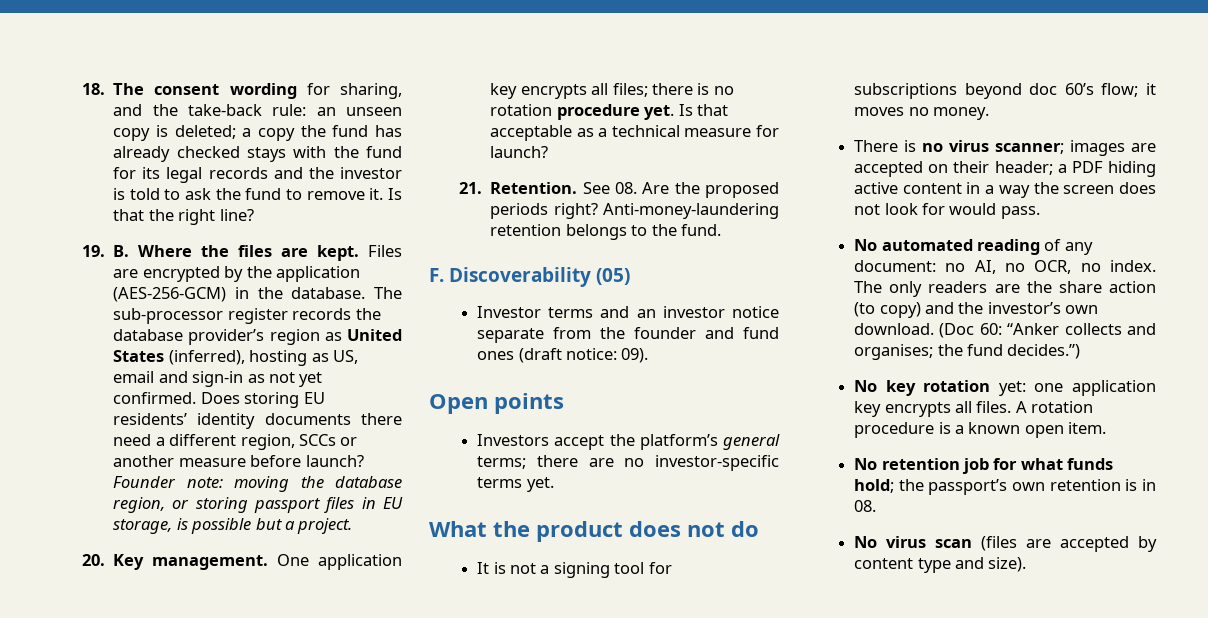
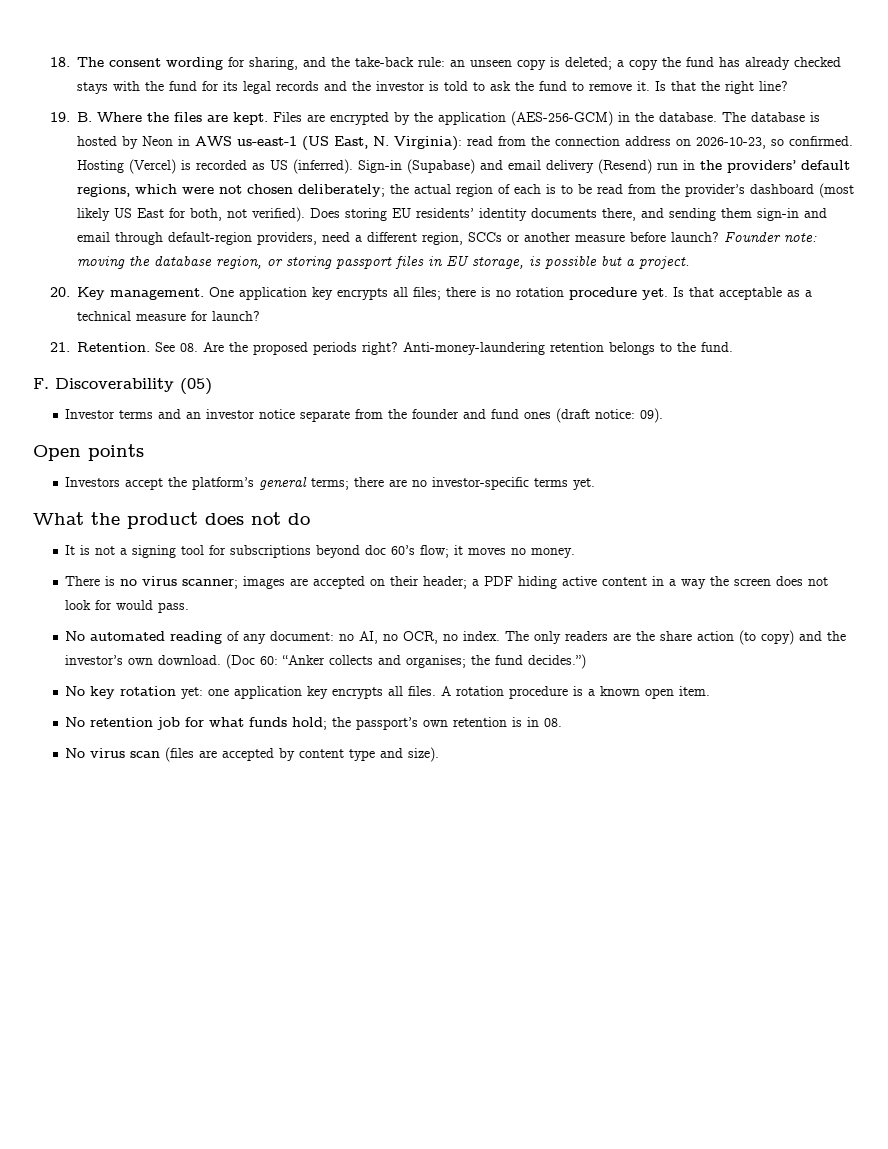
- The sub-processor register records the database provider’s region as United States (inferred), hosting as US, email and sign-in as not yet confirmed.
+ The database is hosted by Neon in AWS us-east-1 (US East, N. Virginia): read from the connection address on 2026-10-23, so confirmed. Hosting (Vercel) is recorded as US (inferred). Sign-in (Supabase) and email delivery (Resend) run in the providers’ default regions, which were not chosen deliberately; the actual region of each is to be read from the provider’s dashboard (most likely US East for both, not verified).
- Does storing EU residents’ identity documents there need a different region, SCCs or another measure before launch?
+ Does storing EU residents’ identity documents there, and sending them sign-in and email through default-region providers, need a different region, SCCs or another measure before launch?

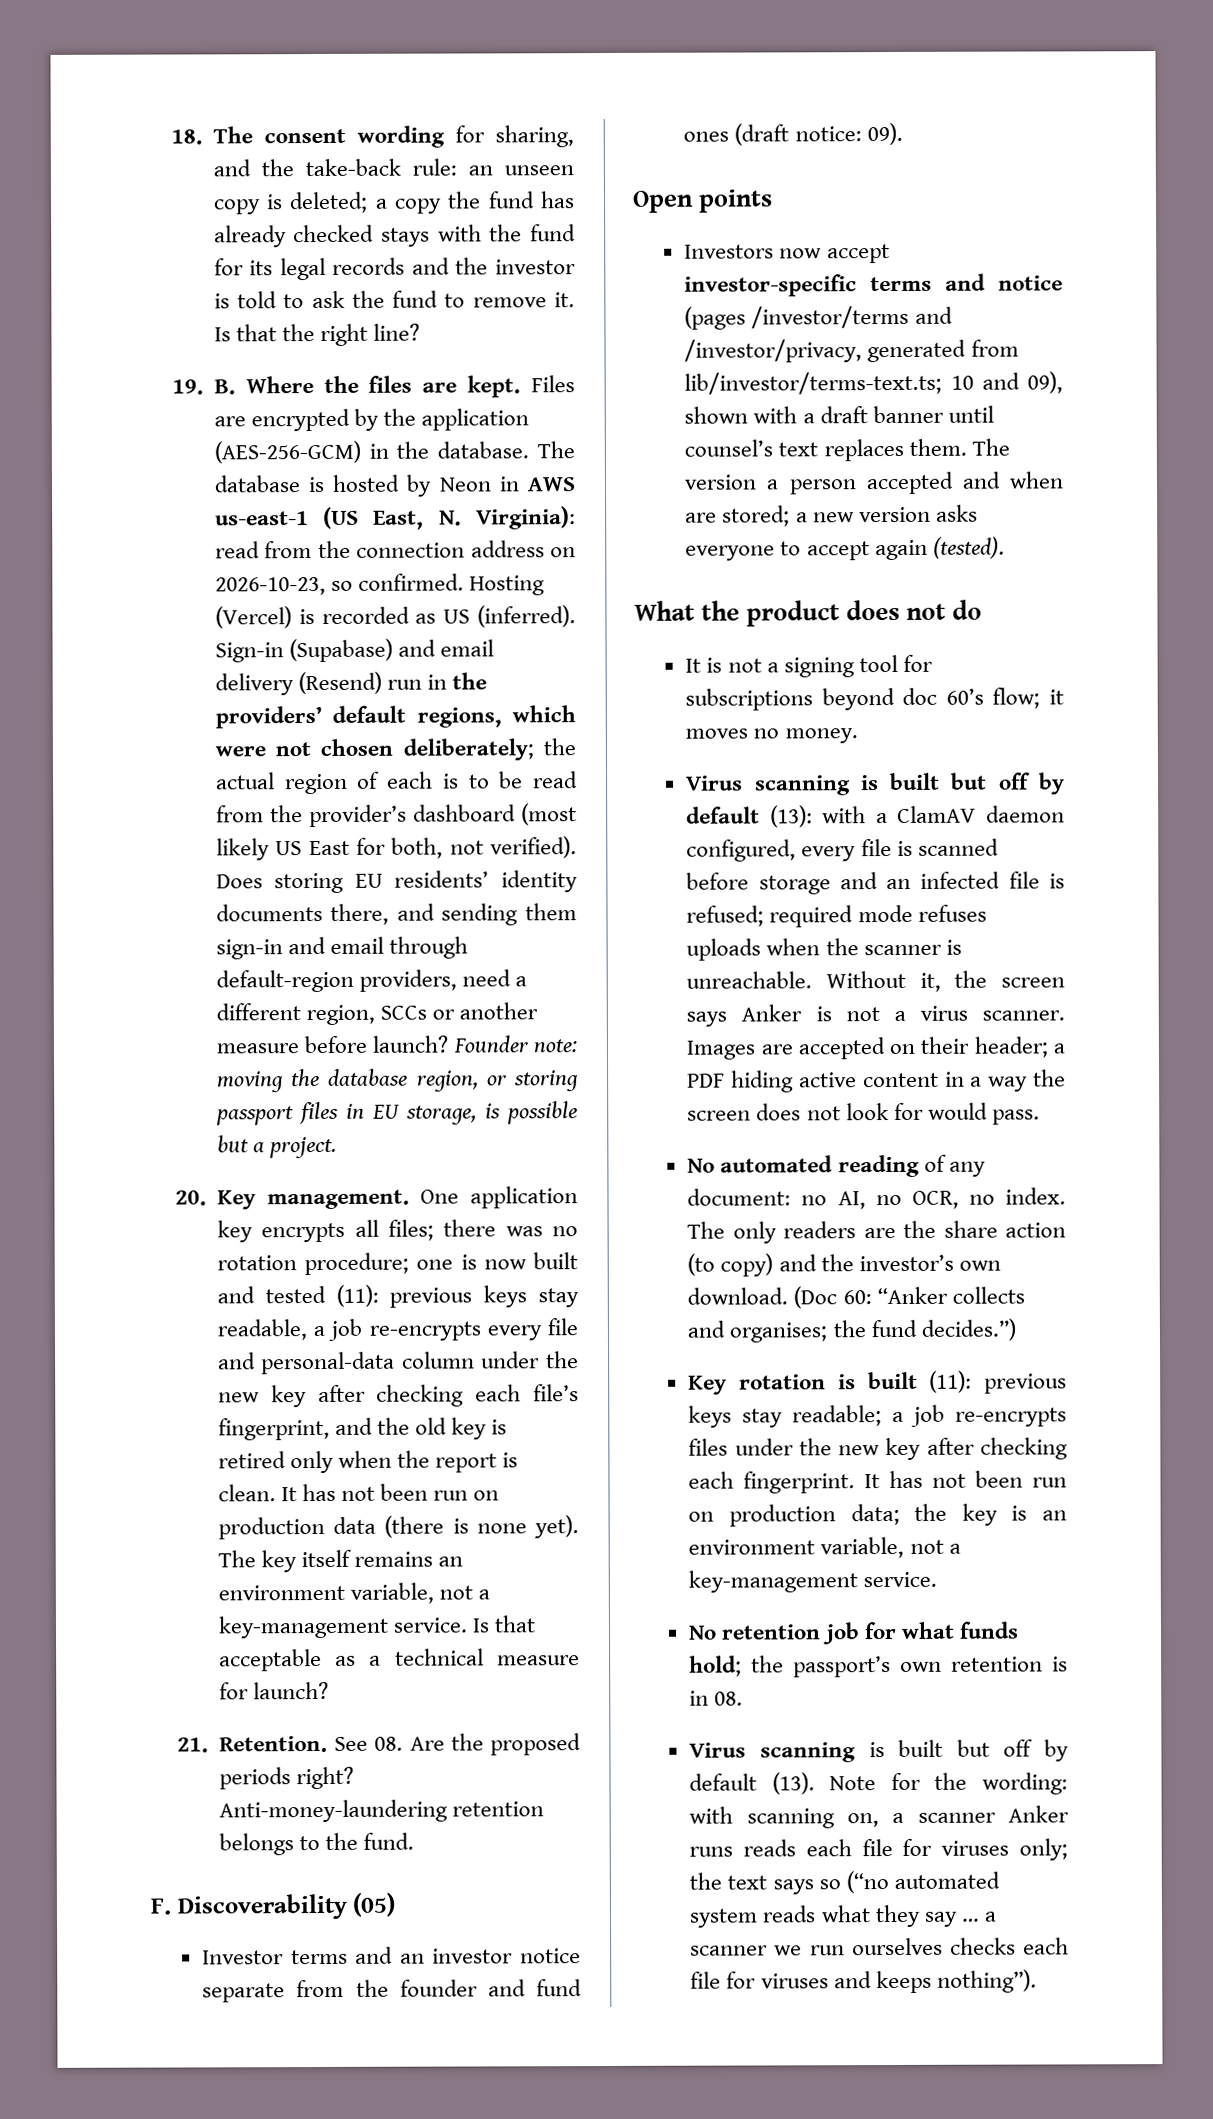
- One application key encrypts all files; there is no rotation procedure yet.
+ One application key encrypts all files; there was no rotation procedure; one is now built and tested (11): previous keys stay readable, a job re-encrypts every file and personal-data column under the new key after checking each file’s fingerprint, and the old key is retired only when the report is clean. It has not been run on production data (there is none yet). The key itself remains an environment variable, not a key-management service.
- Investors accept the platform’s general terms; there are no investor-specific terms yet.
+ Investors now accept investor-specific terms and notice (pages /investor/terms and /investor/privacy, generated from lib/investor/terms-text.ts; 10 and 09), shown with a draft banner until counsel’s text replaces them. The version a person accepted and when are stored; a new version asks everyone to accept again (tested).
- There is no virus scanner; images are accepted on their header; a PDF hiding active content in a way the screen does not look for would pass.
+ Virus scanning is built but off by default (13): with a ClamAV daemon configured, every file is scanned before storage and an infected file is refused; required mode refuses uploads when the scanner is unreachable. Without it, the screen says Anker is not a virus scanner. Images are accepted on their header; a PDF hiding active content in a way the screen does not look for would pass.
- No key rotation yet: one application key encrypts all files. A rotation procedure is a known open item.
+ Key rotation is built (11): previous keys stay readable; a job re-encrypts files under the new key after checking each fingerprint. It has not been run on production data; the key is an environment variable, not a key-management service.
- No virus scan (files are accepted by content type and size).
+ Virus scanning is built but off by default (13). Note for the wording: with scanning on, a scanner Anker runs reads each file for viruses only; the text says so (“no automated system reads what they say … a scanner we run ourselves checks each file for viruses and keeps nothing”).

